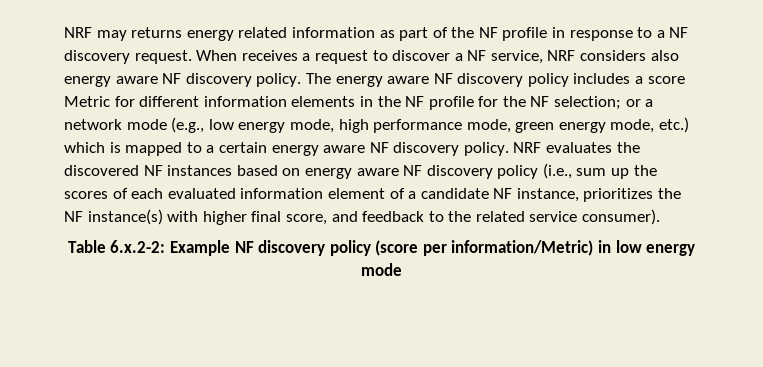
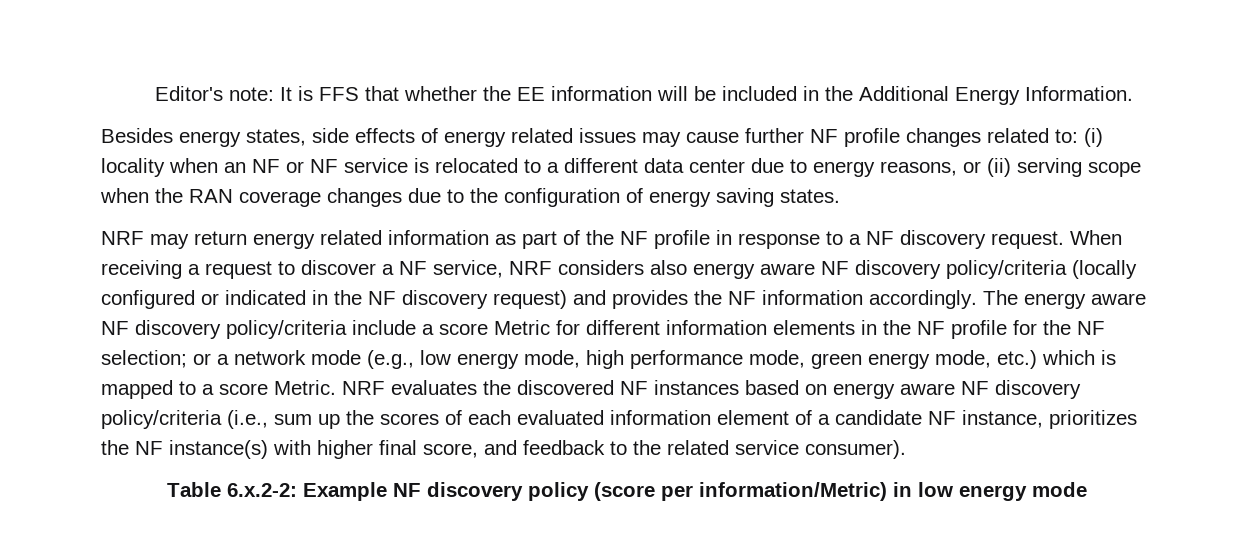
+ Editor's note: It is FFS that whether the EE information will be included in the Additional Energy Information.
+ Besides energy states, side effects of energy related issues may cause further NF profile changes related to: (i) locality when an NF or NF service is relocated to a different data center due to energy reasons, or (ii) serving scope when the RAN coverage changes due to the configuration of energy saving states.
- NRF may returns energy related information as part of the NF profile in response to a NF discovery request.
+ NRF may return energy related information as part of the NF profile in response to a NF discovery request.
- When receives a request to discover a NF service, NRF considers also energy aware NF discovery policy.
+ When receiving a request to discover a NF service, NRF considers also energy aware NF discovery policy/criteria (locally configured or indicated in the NF discovery request) and provides the NF information accordingly.
- The energy aware NF discovery policy includes a score Metric for different information elements in the NF profile for the NF selection; or a network mode (e.g., low energy mode, high performance mode, green energy mode, etc.) which is mapped to a certain energy aware NF discovery policy.
+ The energy aware NF discovery policy/criteria include a score Metric for different information elements in the NF profile for the NF selection; or a network mode (e.g., low energy mode, high performance mode, green energy mode, etc.) which is mapped to a score Metric.
- NRF evaluates the discovered NF instances based on energy aware NF discovery policy (i.e., sum up the scores of each evaluated information element of a candidate NF instance, prioritizes the NF instance(s) with higher final score, and feedback to the related service consumer).
+ NRF evaluates the discovered NF instances based on energy aware NF discovery policy/criteria (i.e., sum up the scores of each evaluated information element of a candidate NF instance, prioritizes the NF instance(s) with higher final score, and feedback to the related service consumer).

